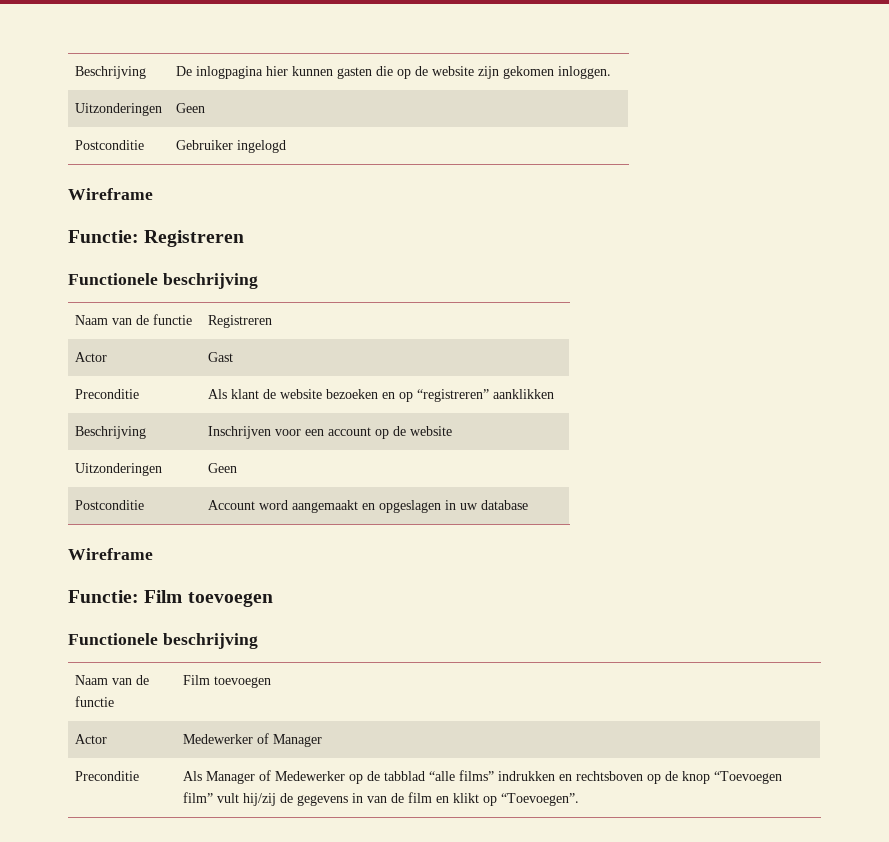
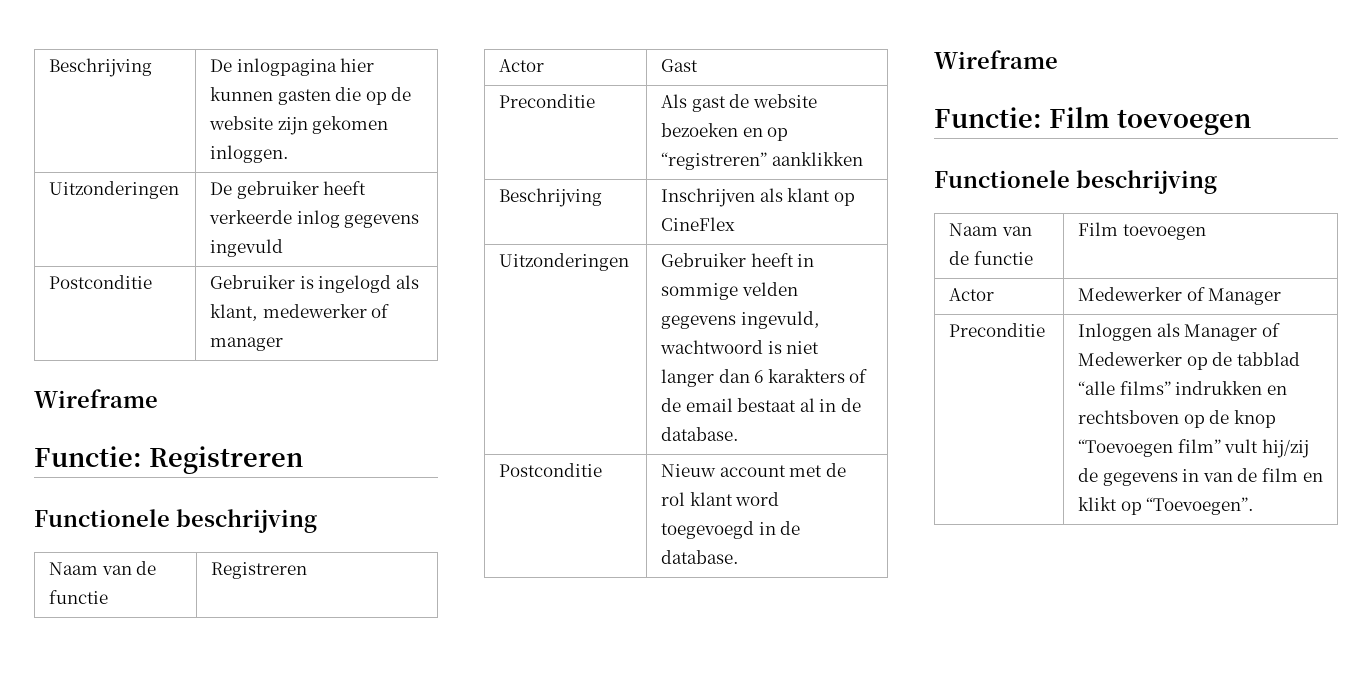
  Beschrijving | De inlogpagina hier kunnen gasten die op de website zijn gekomen inloggen.
- Uitzonderingen | Geen
+ Uitzonderingen | De gebruiker heeft verkeerde inlog gegevens ingevuld
- Postconditie | Gebruiker ingelogd
+ Postconditie | Gebruiker is ingelogd als klant, medewerker of manager
- Preconditie | Als klant de website bezoeken en op “registreren” aanklikken
+ Preconditie | Als gast de website bezoeken en op “registreren” aanklikken
- Beschrijving | Inschrijven voor een account op de website
- Uitzonderingen | Geen
- Postconditie | Account word aangemaakt en opgeslagen in uw database
+ Beschrijving | Inschrijven als klant op CineFlex
+ Uitzonderingen | Gebruiker heeft in sommige velden gegevens ingevuld, wachtwoord is niet langer dan 6 karakters of de email bestaat al in de database.
+ Postconditie | Nieuw account met de rol klant word toegevoegd in de database.
- Preconditie | Als Manager of Medewerker op de tabblad “alle films” indrukken en rechtsboven op de knop “Toevoegen film” vult hij/zij de gegevens in van de film en klikt op “Toevoegen”.
+ Preconditie | Inloggen als Manager of Medewerker op de tabblad “alle films” indrukken en rechtsboven op de knop “Toevoegen film” vult hij/zij de gegevens in van de film en klikt op “Toevoegen”.

